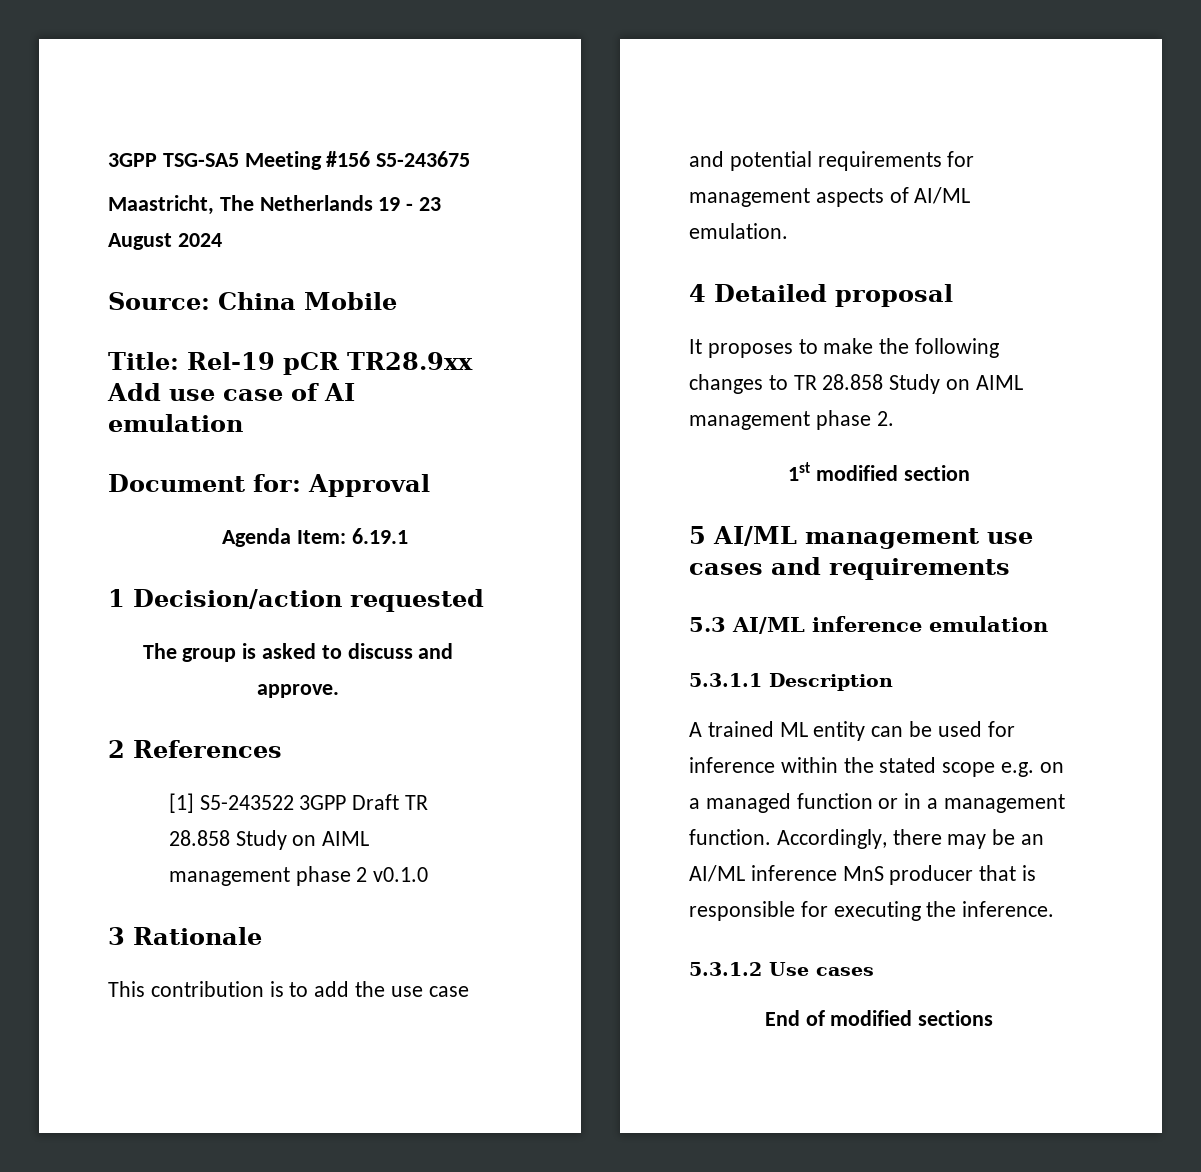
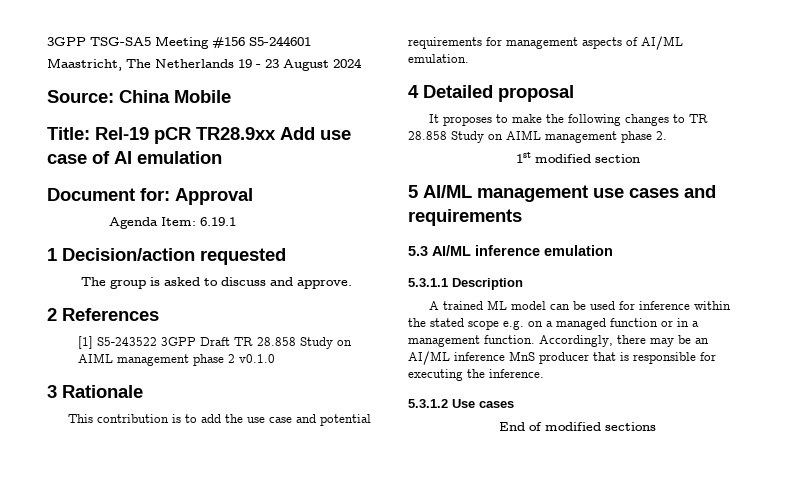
- 3GPP TSG-SA5 Meeting #156 S5-243675
+ 3GPP TSG-SA5 Meeting #156 S5-244601
- A trained ML entity can be used for inference within the stated scope e.g. on a managed function or in a management function.
+ A trained ML model can be used for inference within the stated scope e.g. on a managed function or in a management function.

